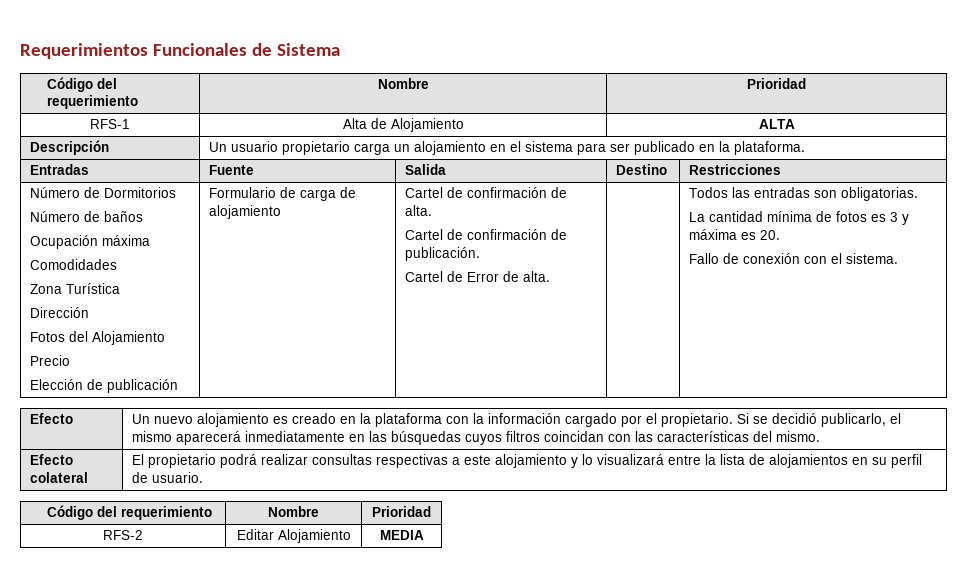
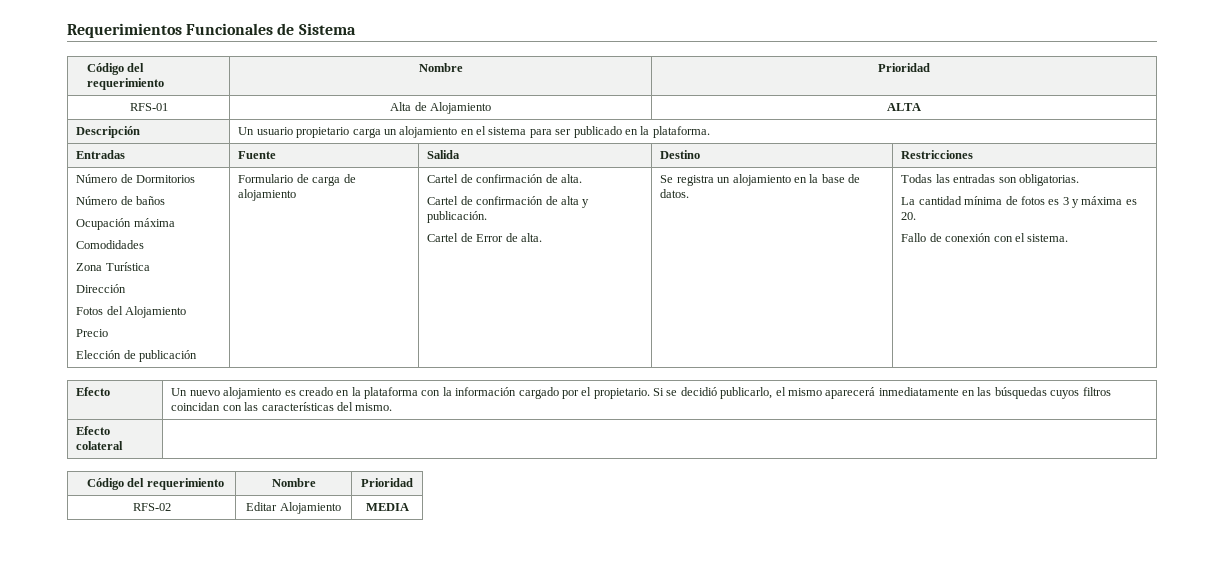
- RFS-1 | Alta de Alojamiento | ALTA
+ RFS-01 | Alta de Alojamiento | ALTA
- Cartel de confirmación de publicación.
+ Cartel de confirmación de alta y publicación.
- Todos las entradas son obligatorias.
+ Se registra un alojamiento en la base de datos. | Todas las entradas son obligatorias.
- Efecto colateral | El propietario podrá realizar consultas respectivas a este alojamiento y lo visualizará entre la lista de alojamientos en su perfil de usuario.
+ Efecto colateral |
  Código del requerimiento | Nombre | Prioridad
- RFS-2 | Editar Alojamiento | MEDIA
+ RFS-02 | Editar Alojamiento | MEDIA

